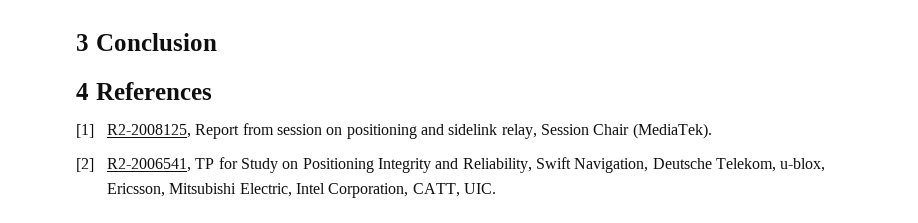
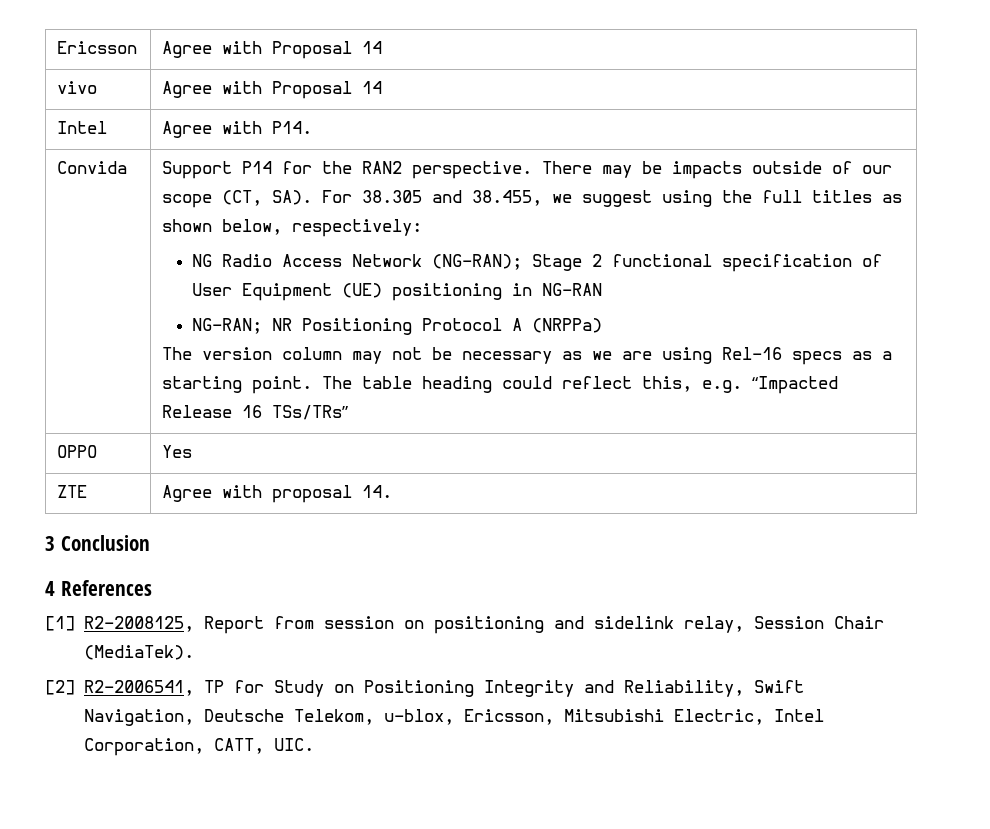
+ Ericsson | Agree with Proposal 14
+ vivo | Agree with Proposal 14
+ Intel | Agree with P14.
+ Convida | Support P14 for the RAN2 perspective. There may be impacts outside of our scope (CT, SA). For 38.305 and 38.455, we suggest using the full titles as shown below, respectively:
+ NG Radio Access Network (NG-RAN); Stage 2 functional specification of User Equipment (UE) positioning in NG-RAN
+ NG-RAN; NR Positioning Protocol A (NRPPa)
+ The version column may not be necessary as we are using Rel-16 specs as a starting point. The table heading could reflect this, e.g. “Impacted Release 16 TSs/TRs”
+ OPPO | Yes
+ ZTE | Agree with proposal 14.

